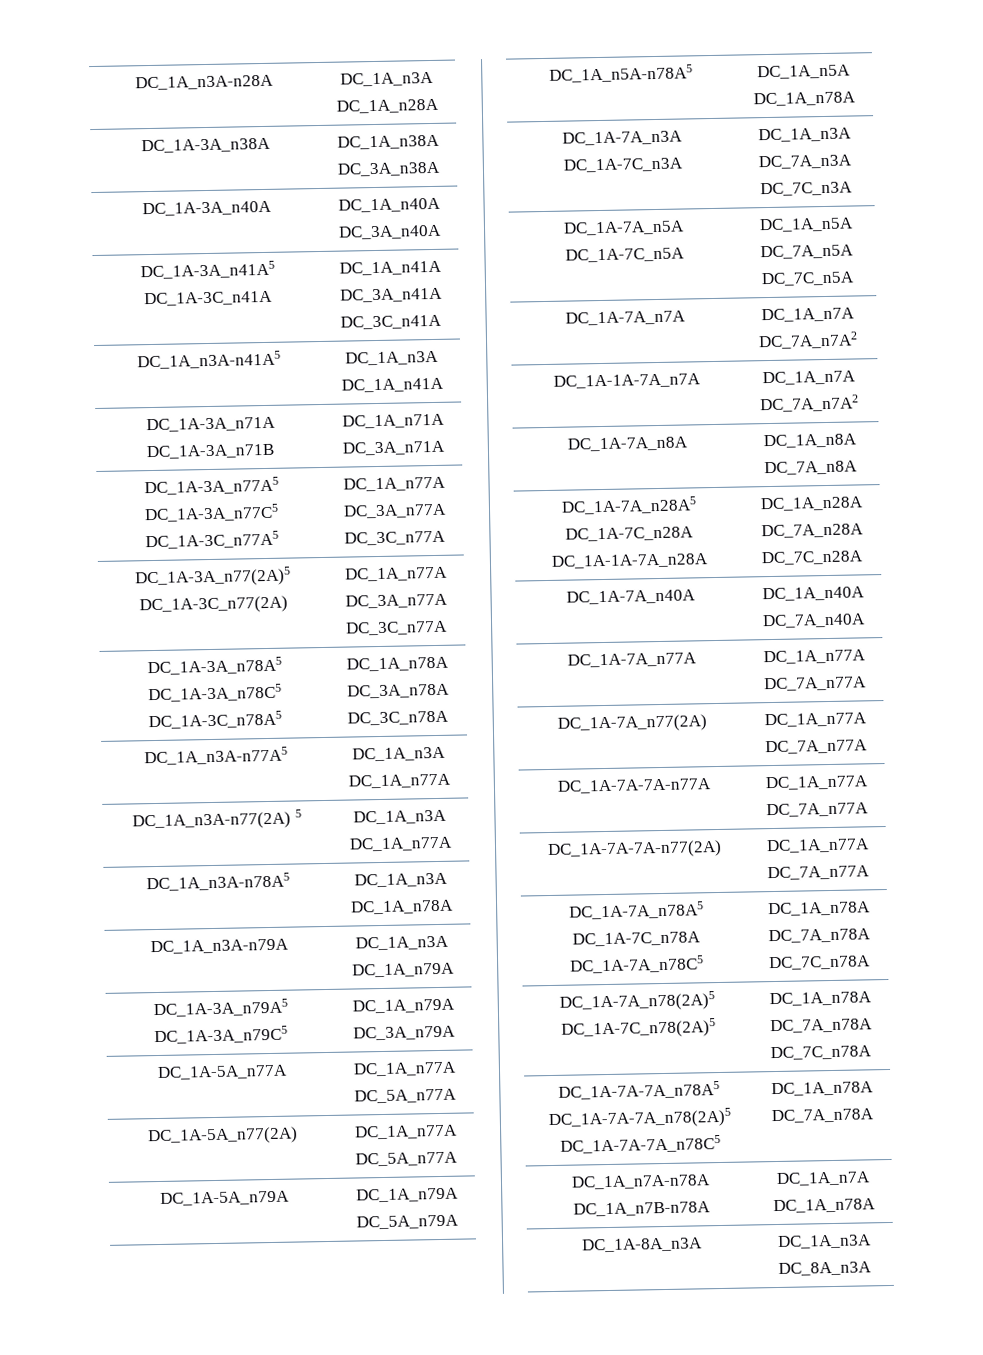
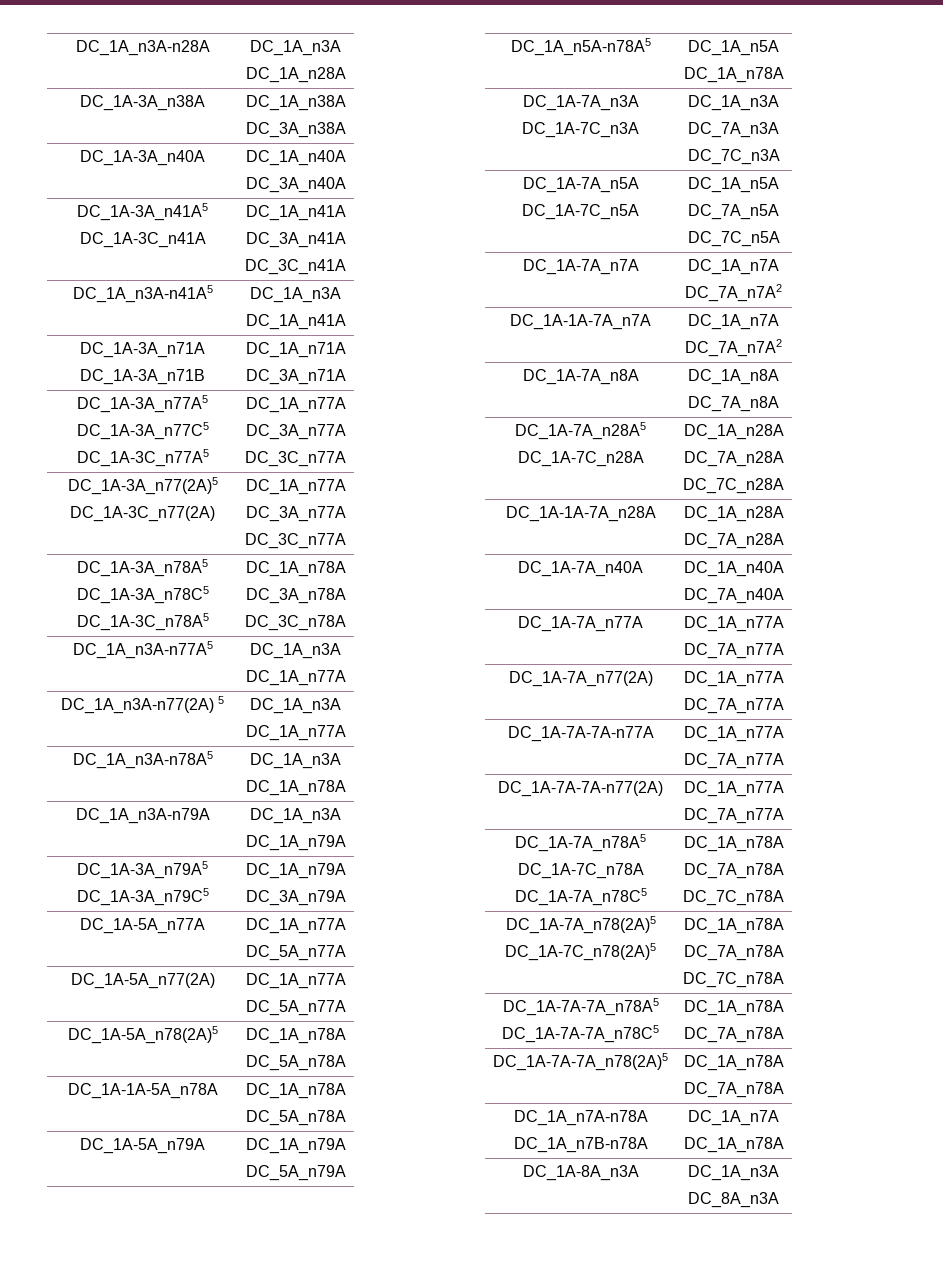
+ DC_1A-5A_n78(2A)5 | DC_1A_n78A
+ DC_5A_n78A
+ DC_1A-1A-5A_n78A | DC_1A_n78A
+ DC_5A_n78A
  DC_1A-7A_n28A5
- DC_1A-7C_n28A
- DC_1A-1A-7A_n28A | DC_1A_n28A
+ DC_1A-7C_n28A | DC_1A_n28A
+ DC_1A-1A-7A_n28A | DC_1A_n28A
+ DC_7A_n28A
  DC_1A-7A-7A_n78A5
- DC_1A-7A-7A_n78(2A)5
  DC_1A-7A-7A_n78C5 | DC_1A_n78A
+ DC_7A_n78A
+ DC_1A-7A-7A_n78(2A)5 | DC_1A_n78A

